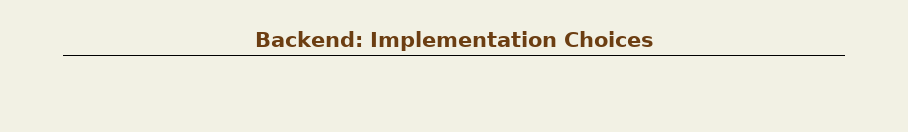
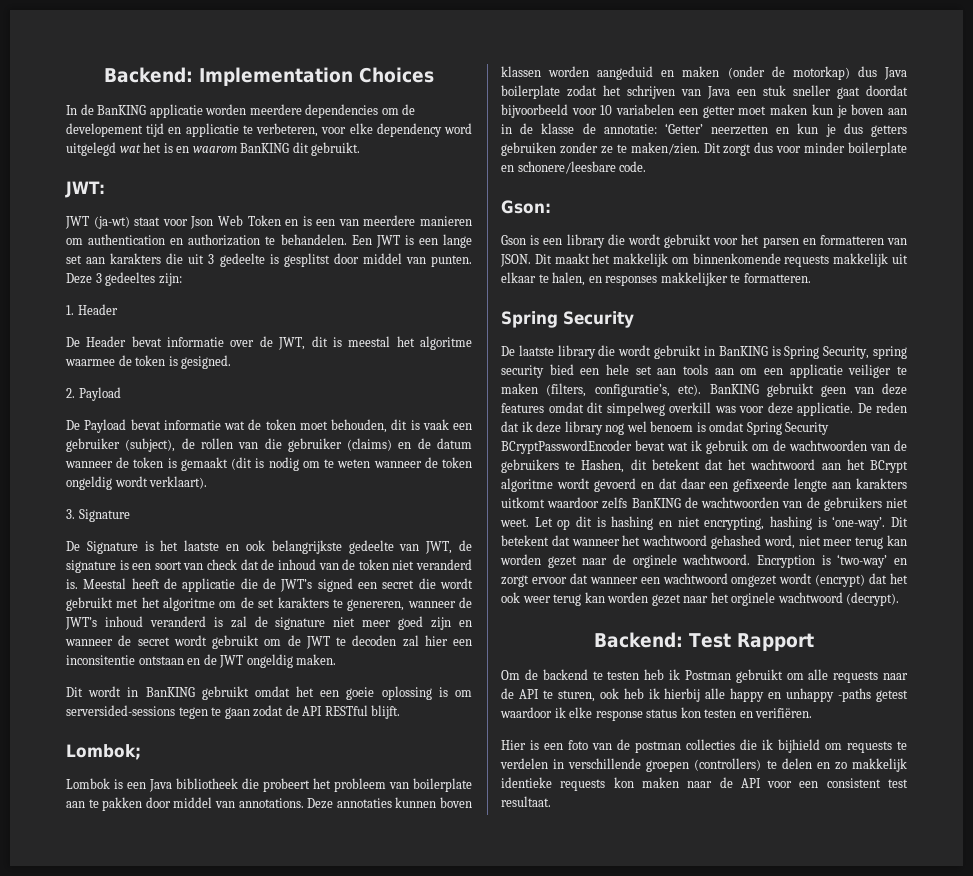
+ In de BanKING applicatie worden meerdere dependencies om de developement tijd en applicatie te verbeteren, voor elke dependency word uitgelegd wat het is en waarom BanKING dit gebruikt.
+ JWT:
+ JWT (ja-wt) staat voor Json Web Token en is een van meerdere manieren om authentication en authorization te behandelen. Een JWT is een lange set aan karakters die uit 3 gedeelte is gesplitst door middel van punten. Deze 3 gedeeltes zijn:
+ 1. Header
+ De Header bevat informatie over de JWT, dit is meestal het algoritme waarmee de token is gesigned.
+ 2. Payload
+ De Payload bevat informatie wat de token moet behouden, dit is vaak een gebruiker (subject), de rollen van die gebruiker (claims) en de datum wanneer de token is gemaakt (dit is nodig om te weten wanneer de token ongeldig wordt verklaart).
+ 3. Signature
+ De Signature is het laatste en ook belangrijkste gedeelte van JWT, de signature is een soort van check dat de inhoud van de token niet veranderd is. Meestal heeft de applicatie die de JWT’s signed een secret die wordt gebruikt met het algoritme om de set karakters te genereren, wanneer de JWT’s inhoud veranderd is zal de signature niet meer goed zijn en wanneer de secret wordt gebruikt om de JWT te decoden zal hier een inconsitentie ontstaan en de JWT ongeldig maken.
+ Dit wordt in BanKING gebruikt omdat het een goeie oplossing is om serversided-sessions tegen te gaan zodat de API RESTful blijft.
+ Lombok;
+ Lombok is een Java bibliotheek die probeert het probleem van boilerplate aan te pakken door middel van annotations. Deze annotaties kunnen boven klassen worden aangeduid en maken (onder de motorkap) dus Java boilerplate zodat het schrijven van Java een stuk sneller gaat doordat bijvoorbeeld voor 10 variabelen een getter moet maken kun je boven aan in de klasse de annotatie: ‘Getter’ neerzetten en kun je dus getters gebruiken zonder ze te maken/zien. Dit zorgt dus voor minder boilerplate en schonere/leesbare code.
+ Gson:
+ Gson is een library die wordt gebruikt voor het parsen en formatteren van JSON. Dit maakt het makkelijk om binnenkomende requests makkelijk uit elkaar te halen, en responses makkelijker te formatteren.
+ Spring Security
+ De laatste library die wordt gebruikt in BanKING is Spring Security, spring security bied een hele set aan tools aan om een applicatie veiliger te maken (filters, configuratie’s, etc). BanKING gebruikt geen van deze features omdat dit simpelweg overkill was voor deze applicatie. De reden dat ik deze library nog wel benoem is omdat Spring Security BCryptPasswordEncoder bevat wat ik gebruik om de wachtwoorden van de gebruikers te Hashen, dit betekent dat het wachtwoord aan het BCrypt algoritme wordt gevoerd en dat daar een gefixeerde lengte aan karakters uitkomt waardoor zelfs BanKING de wachtwoorden van de gebruikers niet weet. Let op dit is hashing en niet encrypting, hashing is ‘one-way’. Dit betekent dat wanneer het wachtwoord gehashed word, niet meer terug kan worden gezet naar de orginele wachtwoord. Encryption is ‘two-way’ en zorgt ervoor dat wanneer een wachtwoord omgezet wordt (encrypt) dat het ook weer terug kan worden gezet naar het orginele wachtwoord (decrypt).
+ Backend: Test Rapport
+ Om de backend te testen heb ik Postman gebruikt om alle requests naar de API te sturen, ook heb ik hierbij alle happy en unhappy -paths getest waardoor ik elke response status kon testen en verifiëren.
+ Hier is een foto van de postman collecties die ik bijhield om requests te verdelen in verschillende groepen (controllers) te delen en zo makkelijk identieke requests kon maken naar de API voor een consistent test resultaat.

